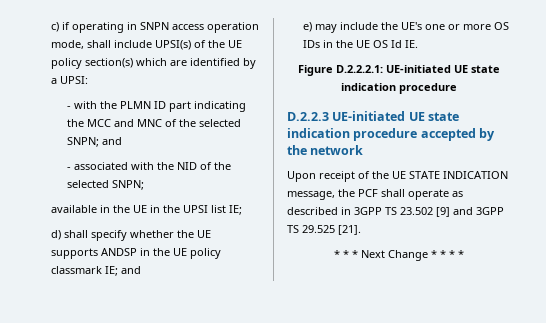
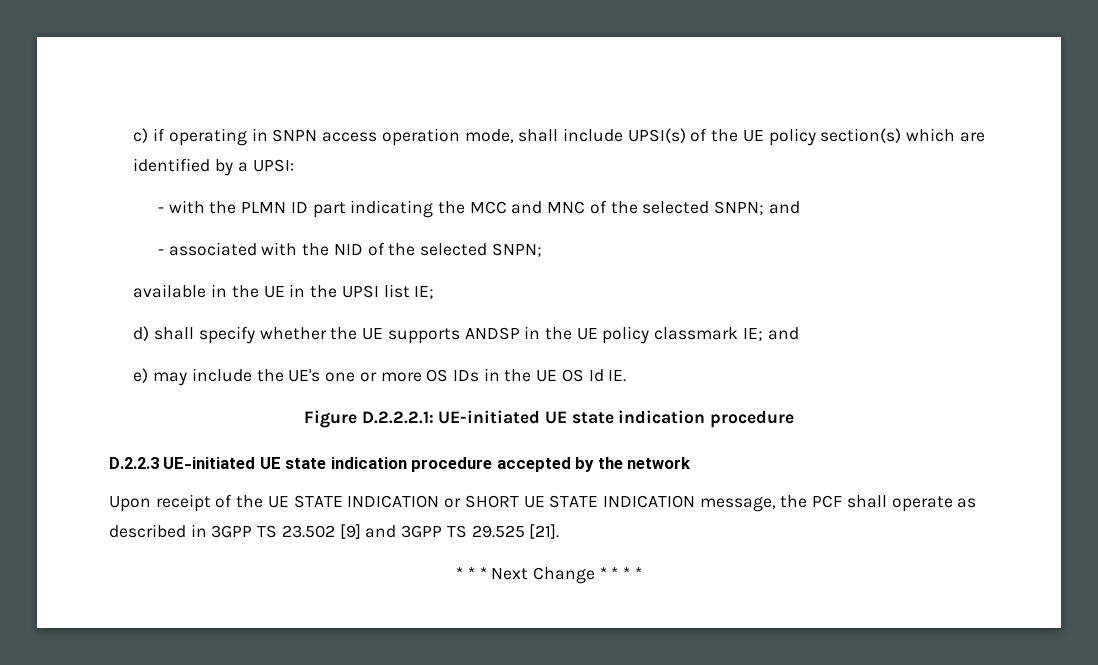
- Upon receipt of the UE STATE INDICATION message, the PCF shall operate as described in 3GPP TS 23.502 [9] and 3GPP TS 29.525 [21].
+ Upon receipt of the UE STATE INDICATION or SHORT UE STATE INDICATION message, the PCF shall operate as described in 3GPP TS 23.502 [9] and 3GPP TS 29.525 [21].

